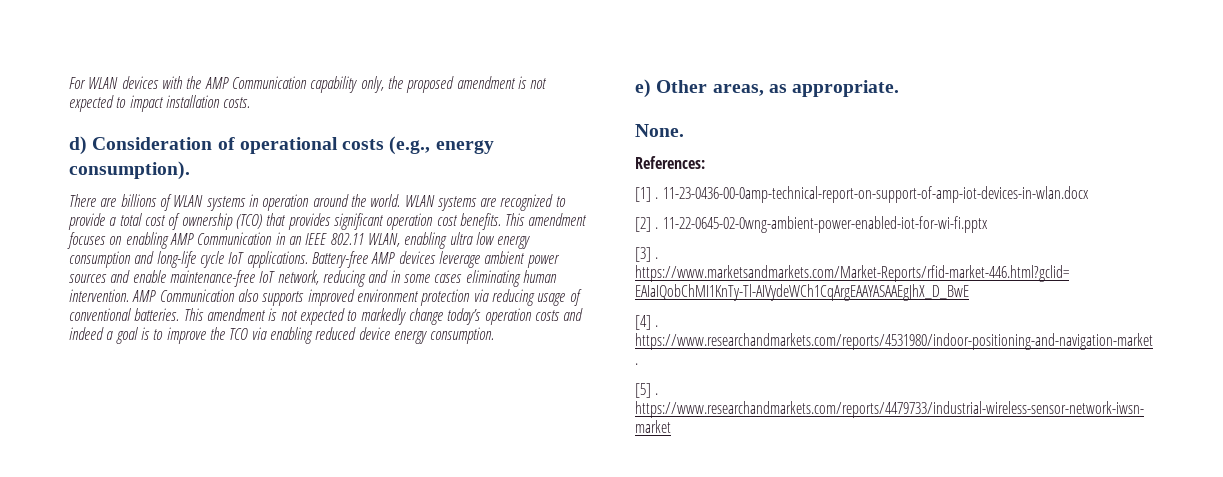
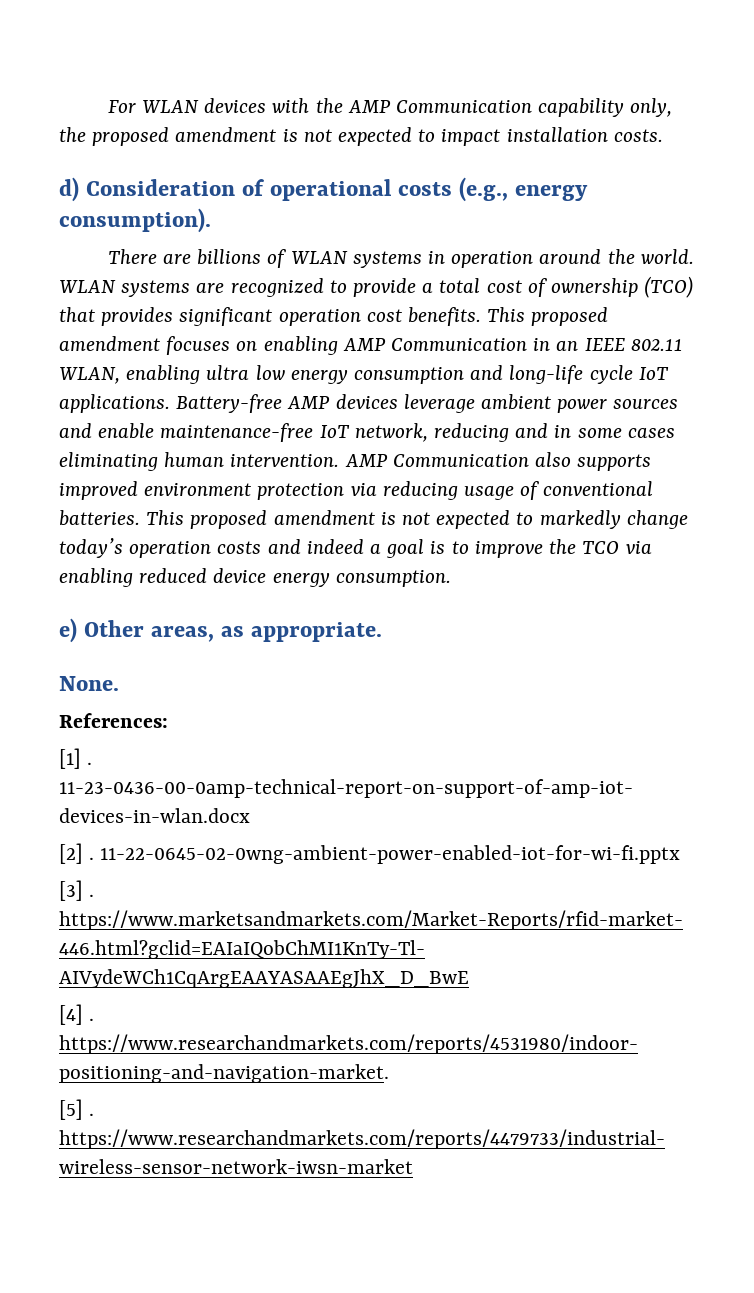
- This amendment focuses on enabling AMP Communication in an IEEE 802.11 WLAN, enabling ultra low energy consumption and long-life cycle IoT applications.
+ This proposed amendment focuses on enabling AMP Communication in an IEEE 802.11 WLAN, enabling ultra low energy consumption and long-life cycle IoT applications.
- This amendment is not expected to markedly change today’s operation costs and indeed a goal is to improve the TCO via enabling reduced device energy consumption.
+ This proposed amendment is not expected to markedly change today’s operation costs and indeed a goal is to improve the TCO via enabling reduced device energy consumption.

